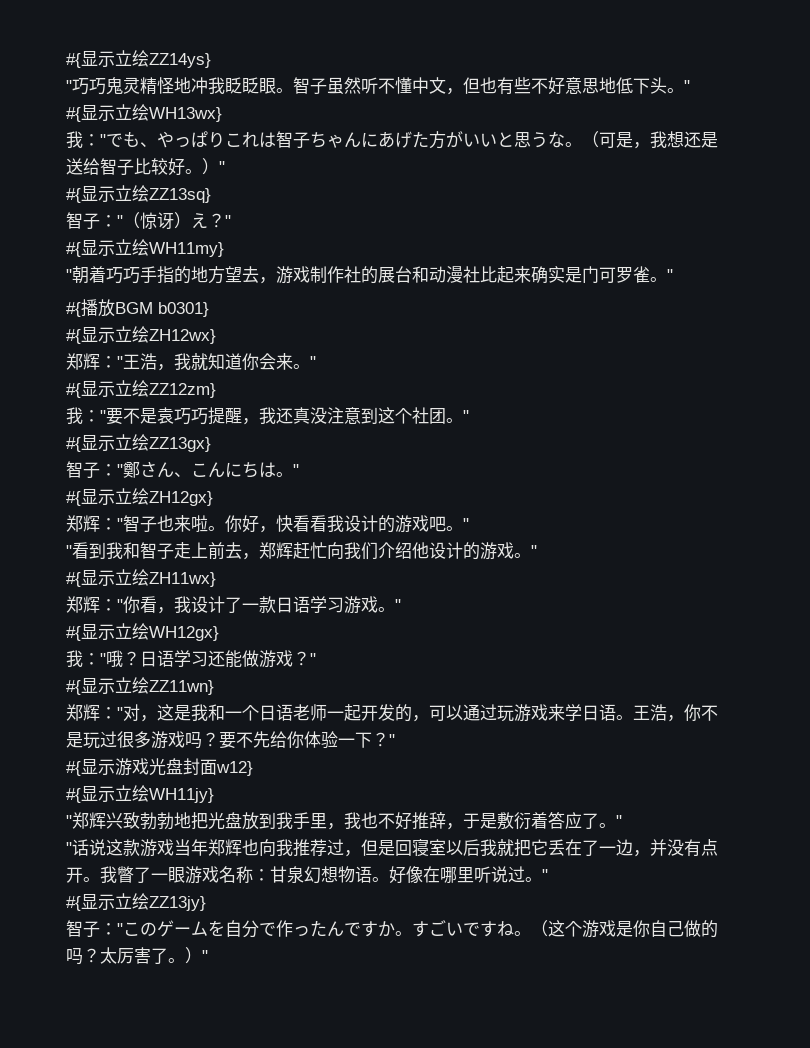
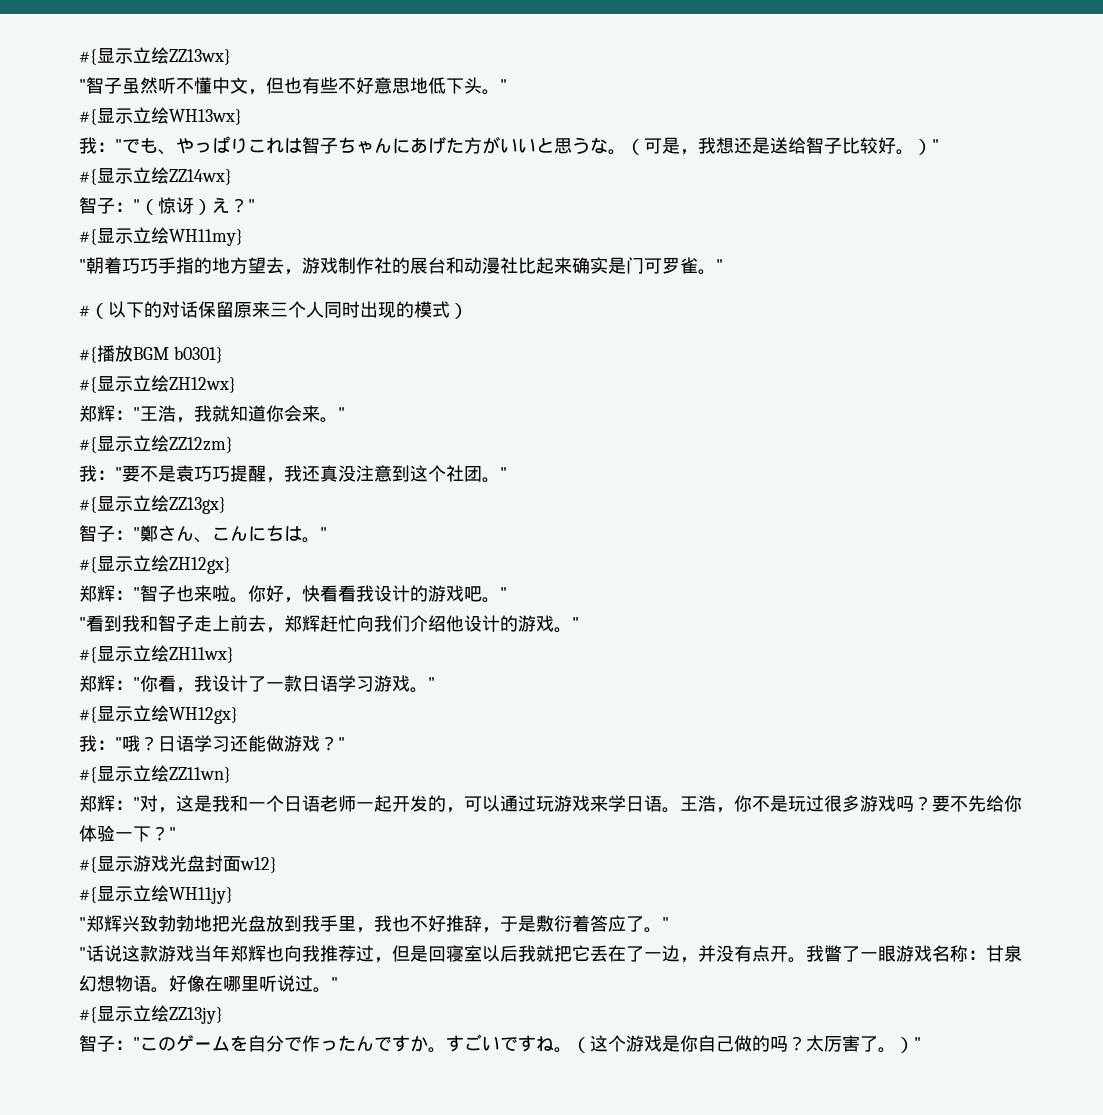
- #{显示立绘ZZ14ys}
- "巧巧鬼灵精怪地冲我眨眨眼。智子虽然听不懂中文，但也有些不好意思地低下头。
+ #{显示立绘ZZ13wx}
+ "智子虽然听不懂中文，但也有些不好意思地低下头。
- #{显示立绘ZZ13sq}
+ #{显示立绘ZZ14wx}
+ #（以下的对话保留原来三个人同时出现的模式）

